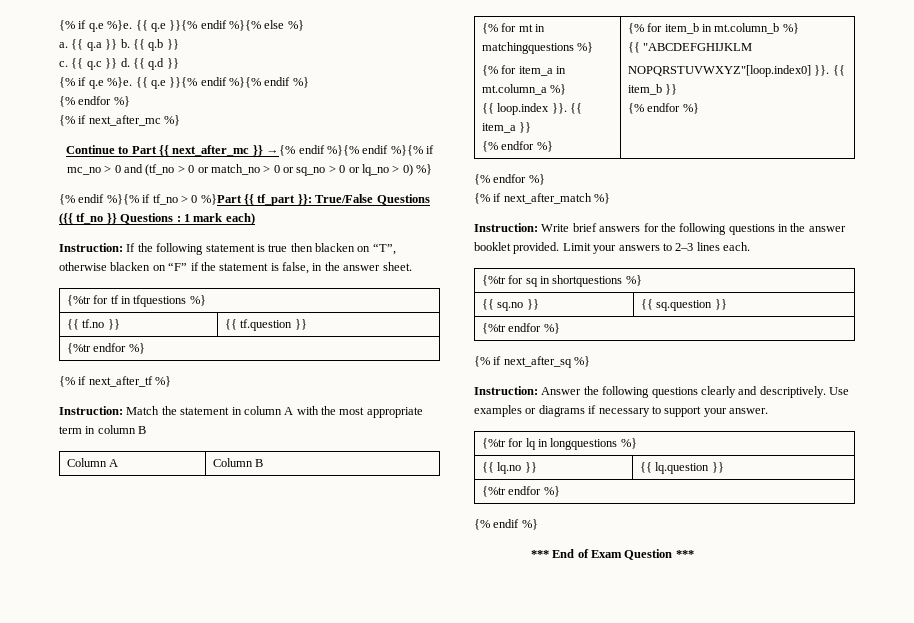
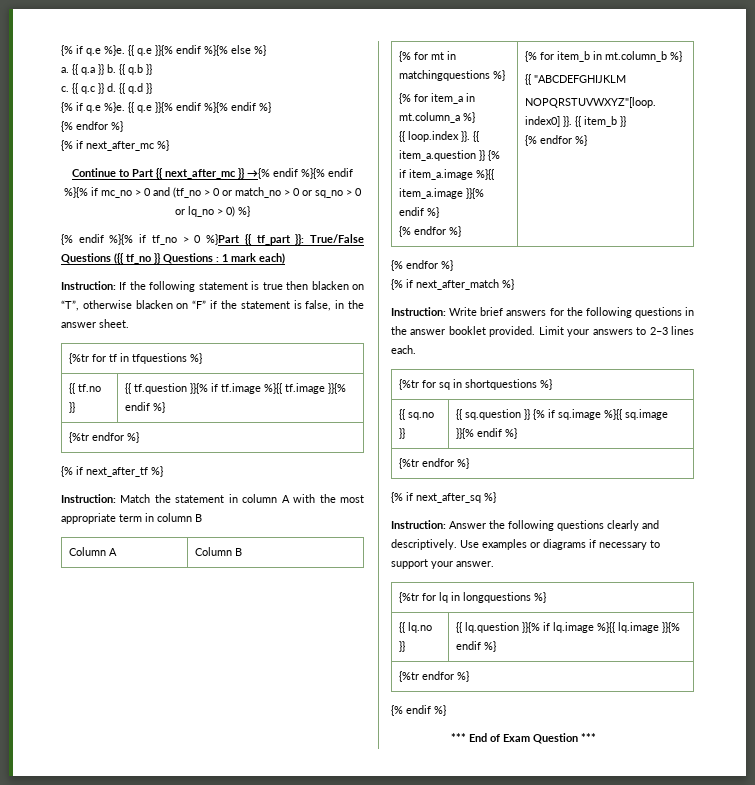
- {{ tf.no }} | {{ tf.question }}
+ {{ tf.no }} | {{ tf.question }}{% if tf.image %}{{ tf.image }}{% endif %}
- {{ item_a }}
+ {{ item_a.question }} {% if item_a.image %}{{ item_a.image }}{% endif %}
- {{ sq.no }} | {{ sq.question }}
+ {{ sq.no }} | {{ sq.question }} {% if sq.image %}{{ sq.image }}{% endif %}
- {{ lq.no }} | {{ lq.question }}
+ {{ lq.no }} | {{ lq.question }}{% if lq.image %}{{ lq.image }}{% endif %}

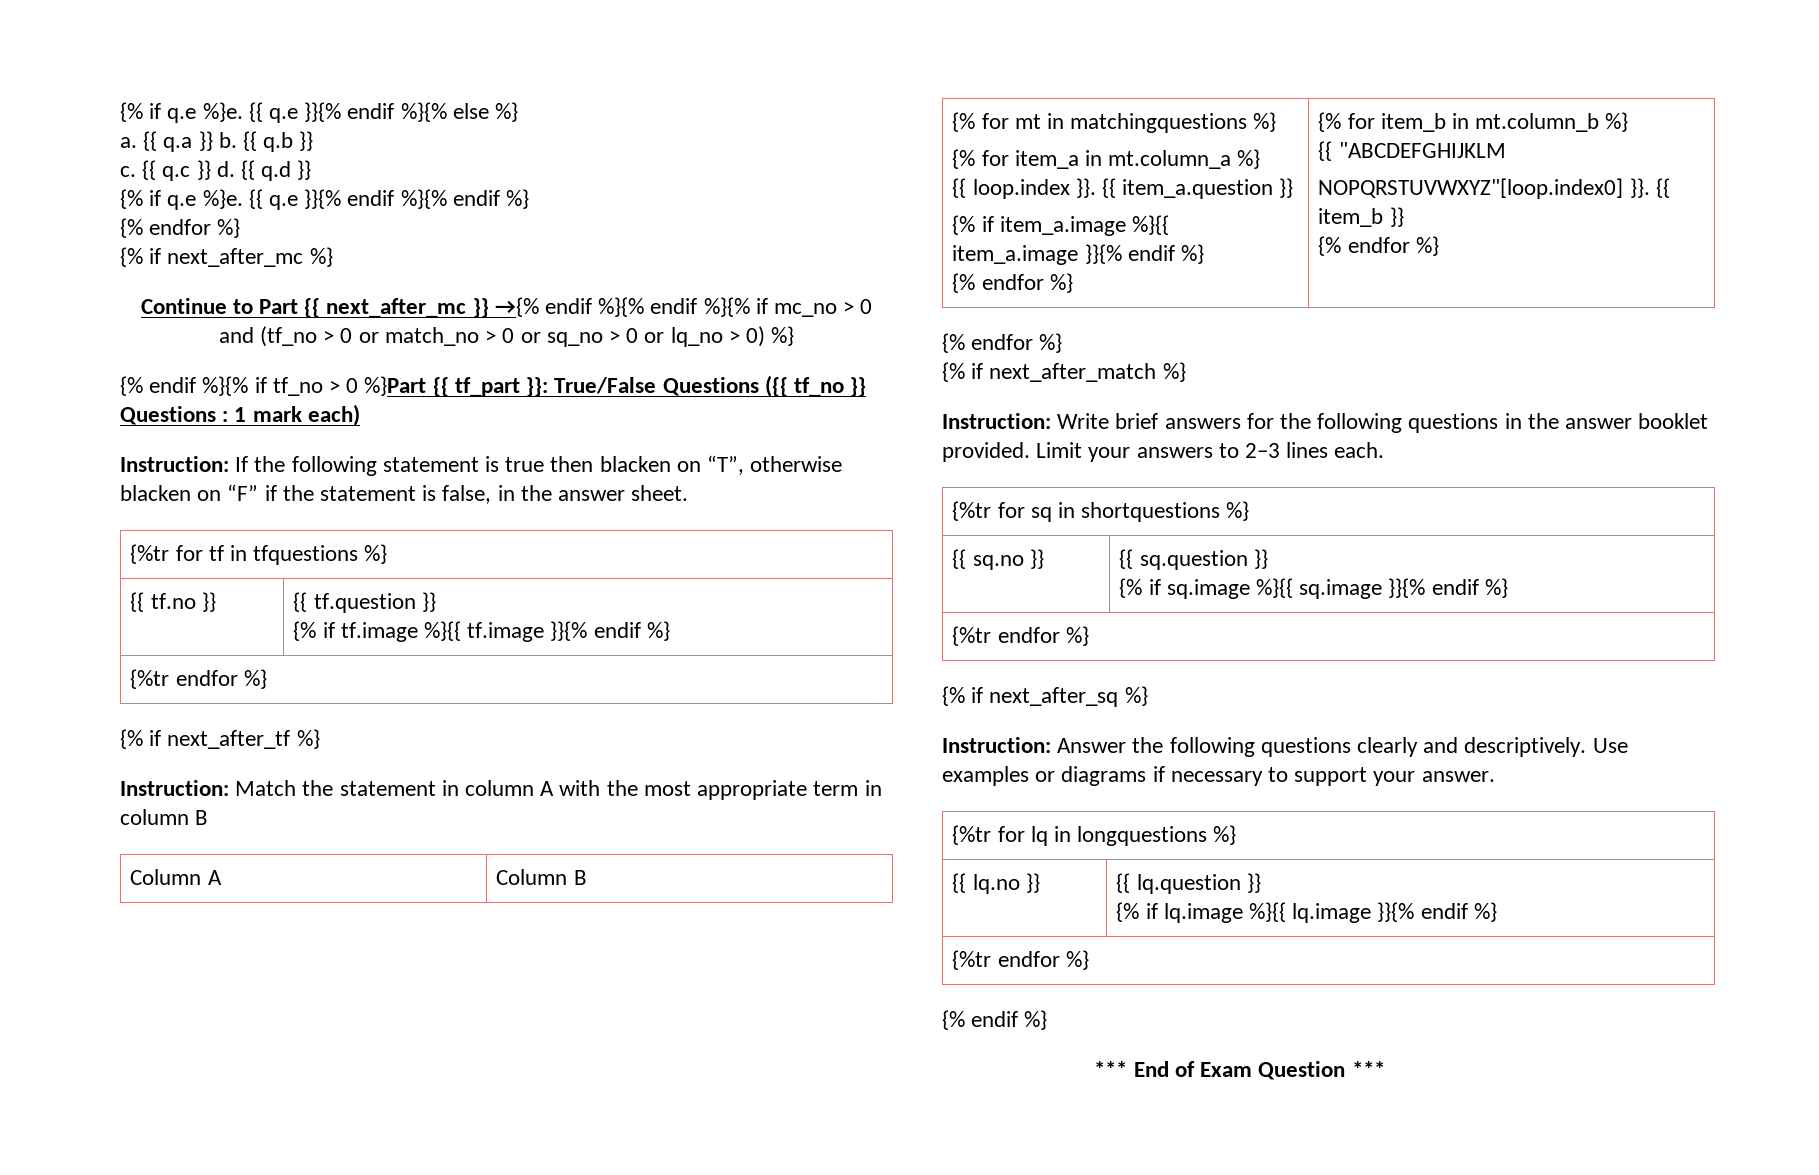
- {{ tf.no }} | {{ tf.question }}{% if tf.image %}{{ tf.image }}{% endif %}
+ {{ tf.no }} | {{ tf.question }}
+ {% if tf.image %}{{ tf.image }}{% endif %}
- {{ item_a.question }} {% if item_a.image %}{{ item_a.image }}{% endif %}
+ {{ item_a.question }}
+ {% if item_a.image %}{{ item_a.image }}{% endif %}
- {{ sq.no }} | {{ sq.question }} {% if sq.image %}{{ sq.image }}{% endif %}
+ {{ sq.no }} | {{ sq.question }}
+ {% if sq.image %}{{ sq.image }}{% endif %}
- {{ lq.no }} | {{ lq.question }}{% if lq.image %}{{ lq.image }}{% endif %}
+ {{ lq.no }} | {{ lq.question }}
+ {% if lq.image %}{{ lq.image }}{% endif %}

